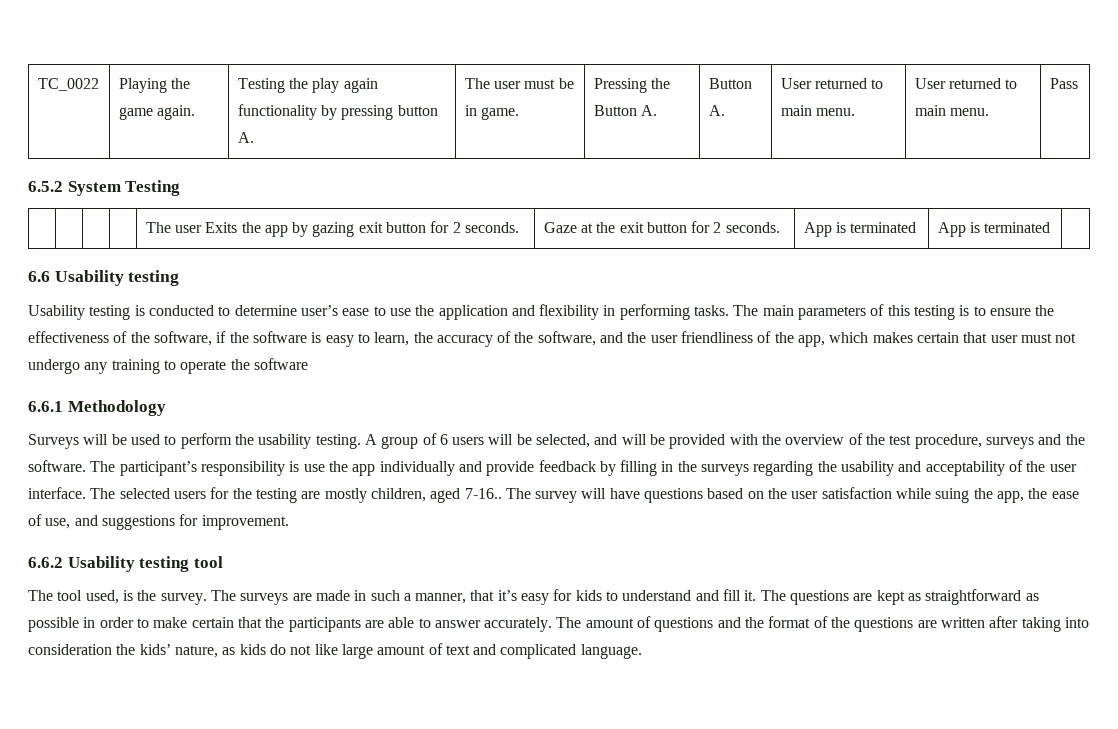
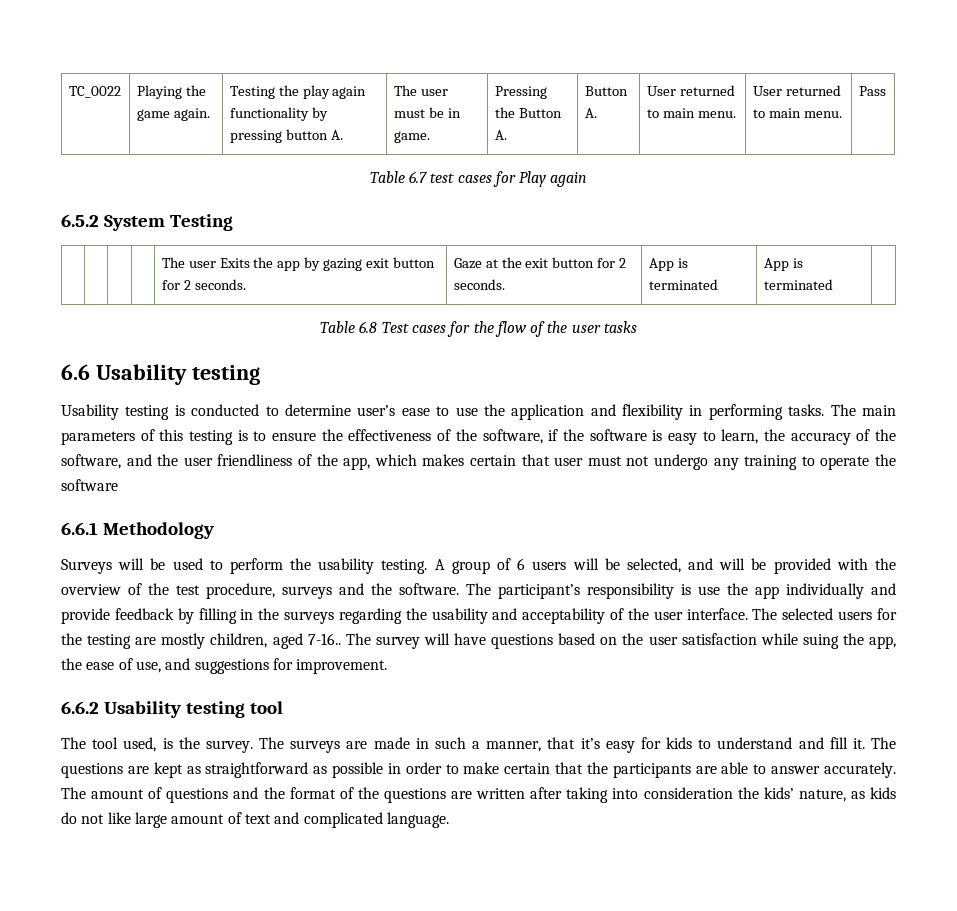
+ Table 6.7 test cases for Play again
+ Table 6.8 Test cases for the flow of the user tasks

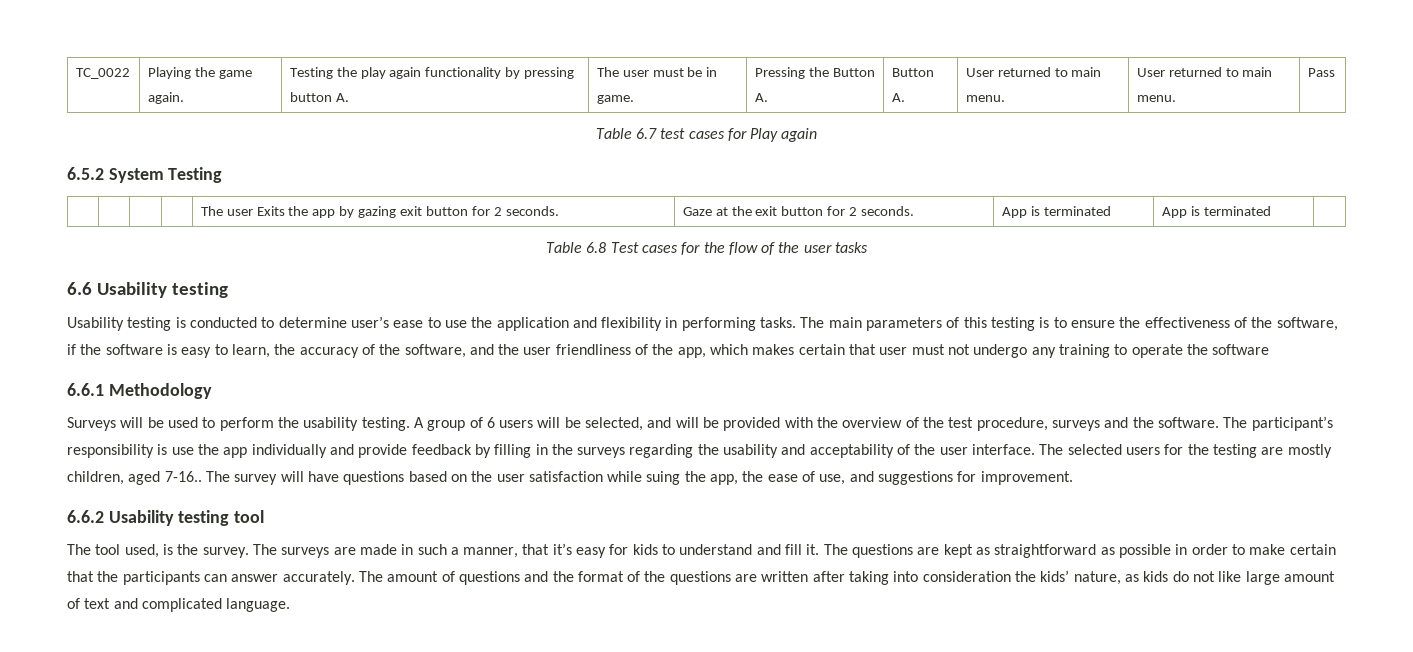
- The questions are kept as straightforward as possible in order to make certain that the participants are able to answer accurately.
+ The questions are kept as straightforward as possible in order to make certain that the participants can answer accurately.

